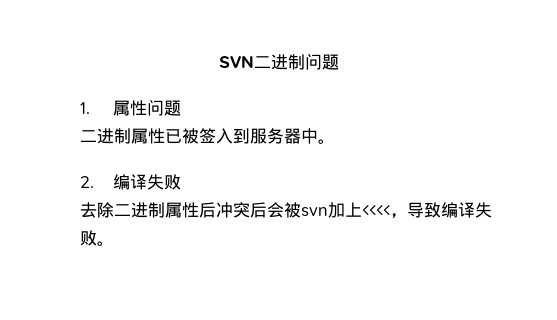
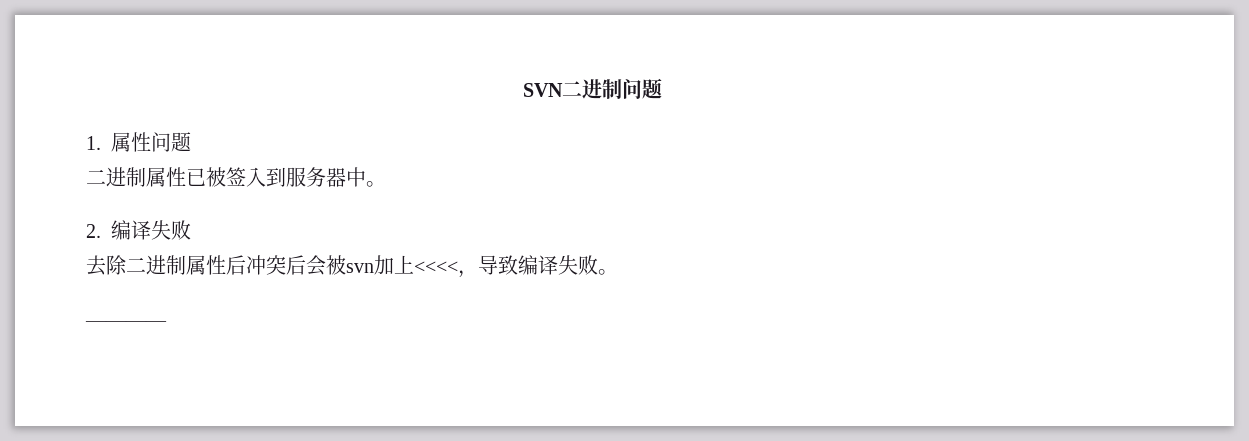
+ ————

